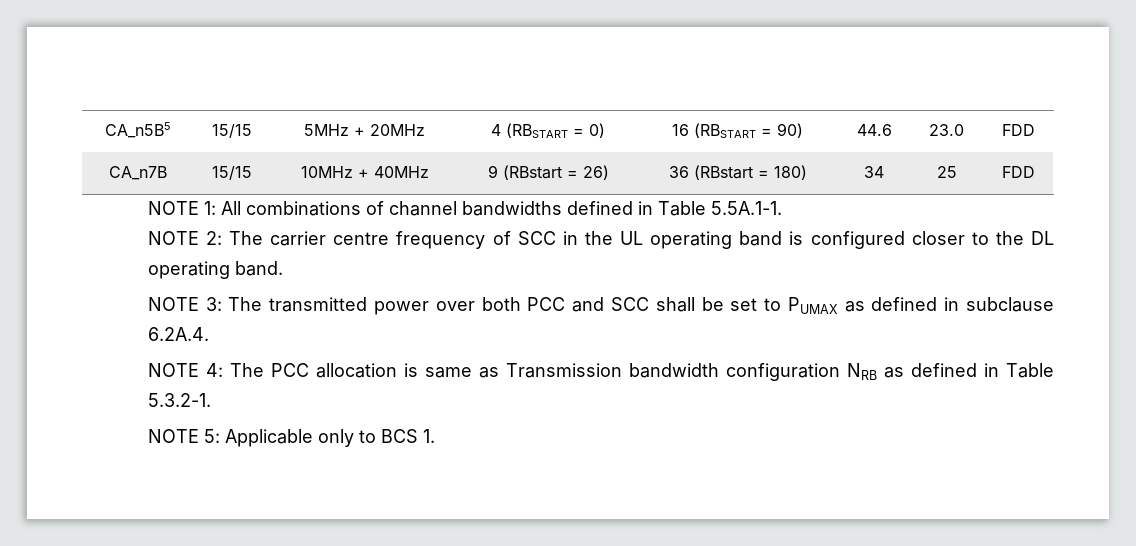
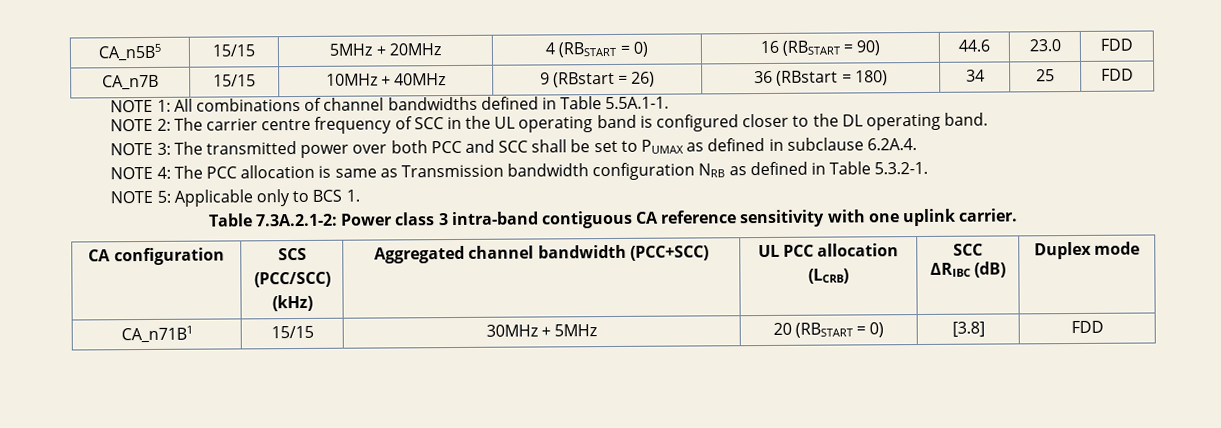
+ Table 7.3A.2.1-2: Power class 3 intra-band contiguous CA reference sensitivity with one uplink carrier.
+ CA configuration | SCS
+ (PCC/SCC)
+ (kHz) | Aggregated channel bandwidth (PCC+SCC) | UL PCC allocation
+ (LCRB) | SCC
+ ΔRIBC (dB) | Duplex mode
+ CA_n71B1 | 15/15 | 30MHz + 5MHz | 20 (RBSTART = 0) | [3.8] | FDD

